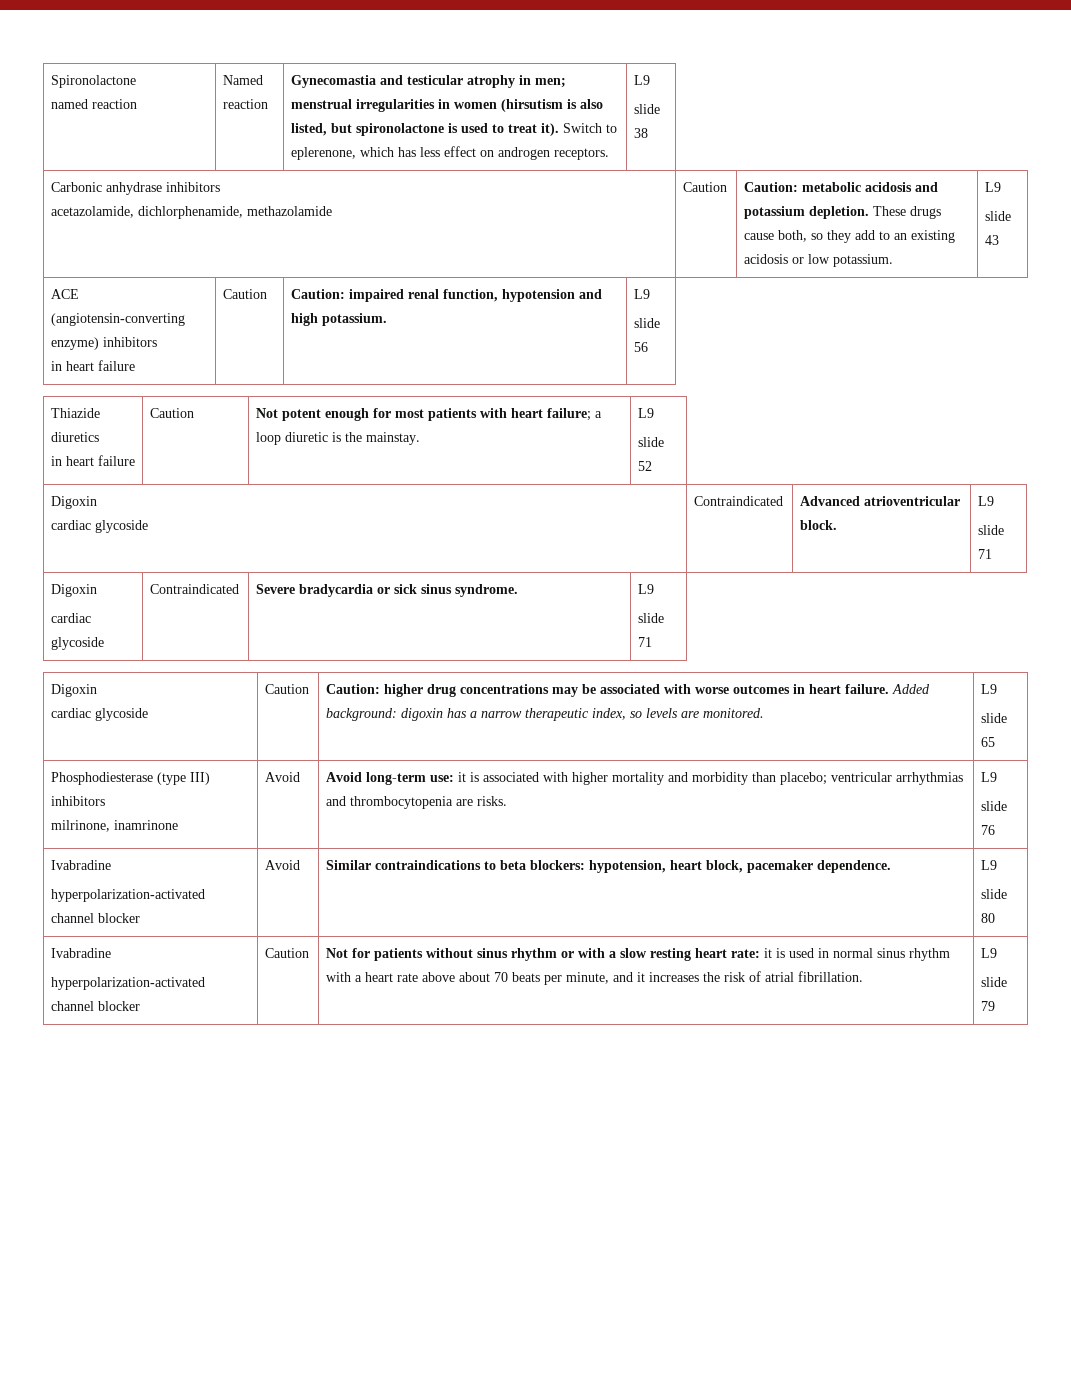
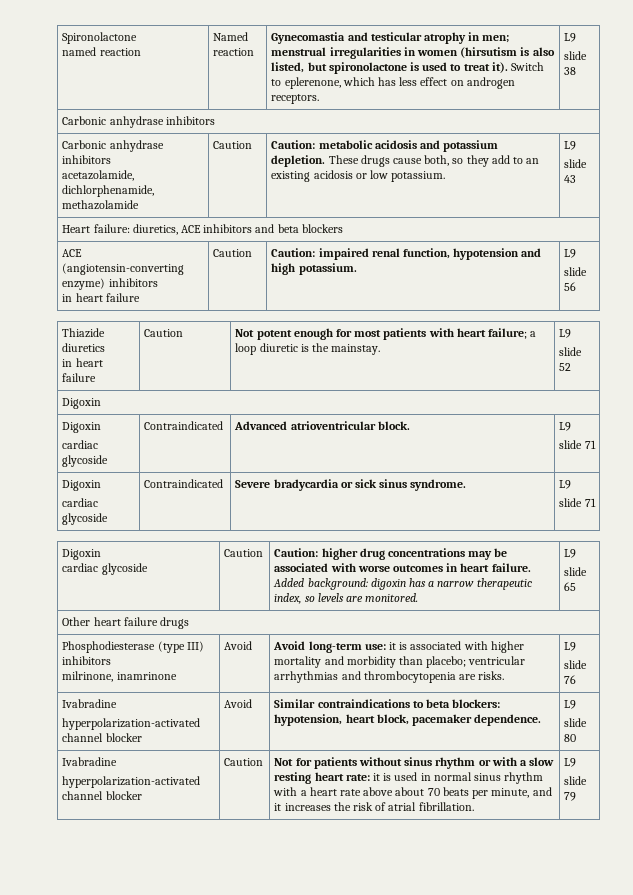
  Spironolactone
  named reaction | Named reaction | Gynecomastia and testicular atrophy in men; menstrual irregularities in women (hirsutism is also listed, but spironolactone is used to treat it). Switch to eplerenone, which has less effect on androgen receptors. | L9
  slide 38
+ Carbonic anhydrase inhibitors
+ Heart failure: diuretics, ACE inhibitors and beta blockers
  Thiazide diuretics
  in heart failure | Caution | Not potent enough for most patients with heart failure; a loop diuretic is the mainstay. | L9
  slide 52
+ Digoxin
+ Other heart failure drugs

